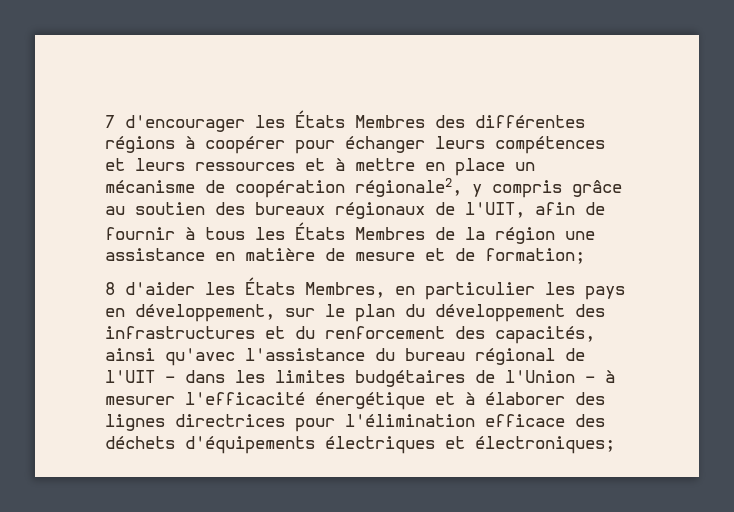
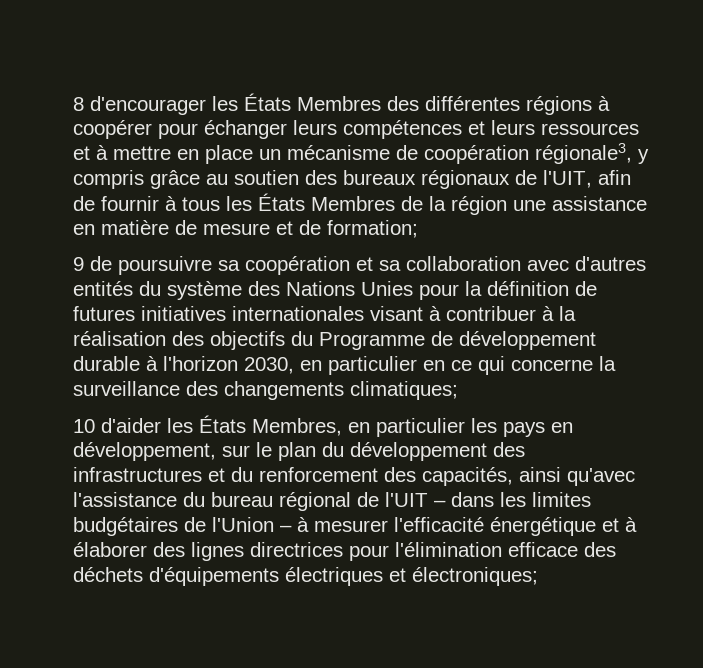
- 7 d'encourager les États Membres des différentes régions à coopérer pour échanger leurs compétences et leurs ressources et à mettre en place un mécanisme de coopération régionale2, y compris grâce au soutien des bureaux régionaux de l'UIT, afin de fournir à tous les États Membres de la région une assistance en matière de mesure et de formation;
+ 8 d'encourager les États Membres des différentes régions à coopérer pour échanger leurs compétences et leurs ressources et à mettre en place un mécanisme de coopération régionale3, y compris grâce au soutien des bureaux régionaux de l'UIT, afin de fournir à tous les États Membres de la région une assistance en matière de mesure et de formation;
- 8 d'aider les États Membres, en particulier les pays en développement, sur le plan du développement des infrastructures et du renforcement des capacités, ainsi qu'avec l'assistance du bureau régional de l'UIT – dans les limites budgétaires de l'Union – à mesurer l'efficacité énergétique et à élaborer des lignes directrices pour l'élimination efficace des déchets d'équipements électriques et électroniques;
+ 9 de poursuivre sa coopération et sa collaboration avec d'autres entités du système des Nations Unies pour la définition de futures initiatives internationales visant à contribuer à la réalisation des objectifs du Programme de développement durable à l'horizon 2030, en particulier en ce qui concerne la surveillance des changements climatiques;
+ 10 d'aider les États Membres, en particulier les pays en développement, sur le plan du développement des infrastructures et du renforcement des capacités, ainsi qu'avec l'assistance du bureau régional de l'UIT – dans les limites budgétaires de l'Union – à mesurer l'efficacité énergétique et à élaborer des lignes directrices pour l'élimination efficace des déchets d'équipements électriques et électroniques;

